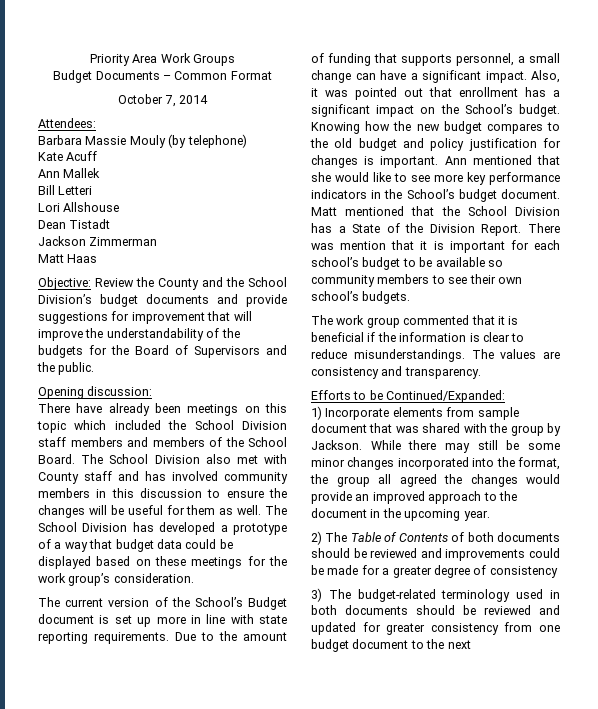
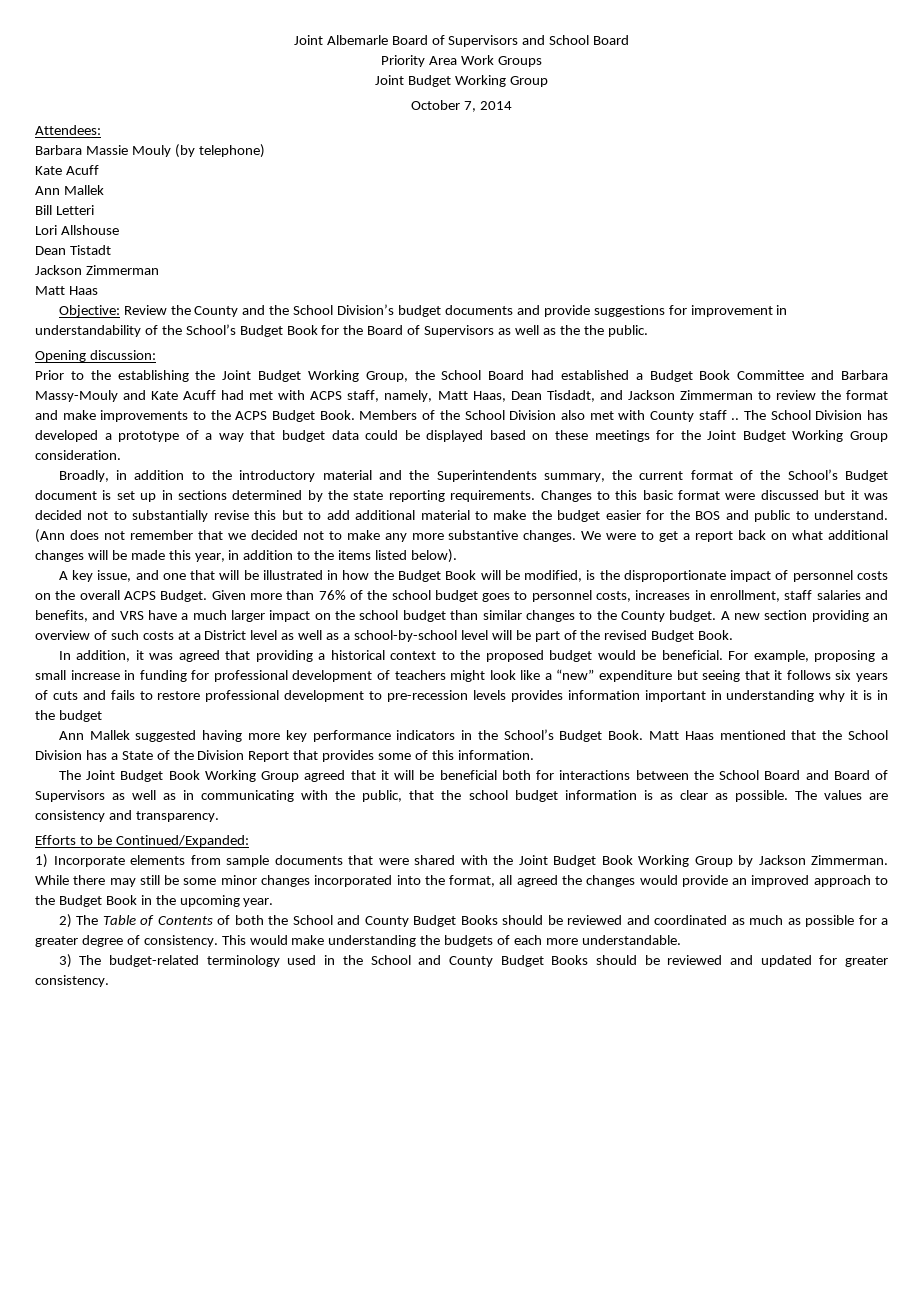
+ Joint Albemarle Board of Supervisors and School Board
  Priority Area Work Groups
- Budget Documents – Common Format
+ Joint Budget Working Group
- Objective: Review the County and the School Division’s budget documents and provide suggestions for improvement that will improve the understandability of the budgets for the Board of Supervisors and the public.
+ Objective: Review the County and the School Division’s budget documents and provide suggestions for improvement in understandability of the School’s Budget Book for the Board of Supervisors as well as the the public.
- There have already been meetings on this topic which included the School Division staff members and members of the School Board. The School Division also met with County staff and has involved community members in this discussion to ensure the changes will be useful for them as well.
+ Prior to the establishing the Joint Budget Working Group, the School Board had established a Budget Book Committee and Barbara Massy-Mouly and Kate Acuff had met with ACPS staff, namely, Matt Haas, Dean Tisdadt, and Jackson Zimmerman to review the format and make improvements to the ACPS Budget Book. Members of the School Division also met with County staff ..
- The School Division has developed a prototype of a way that budget data could be displayed based on these meetings for the work group’s consideration.
- The current version of the School’s Budget document is set up more in line with state reporting requirements. Due to the amount of funding that supports personnel, a small change can have a significant impact. Also, it was pointed out that enrollment has a significant impact on the School’s budget. Knowing how the new budget compares to the old budget and policy justification for changes is important. Ann mentioned that she would like to see more key performance indicators in the School’s budget document. Matt mentioned that the School Division has a State of the Division Report. There was mention that it is important for each school’s budget to be available so community members to see their own school’s budgets.
- The work group commented that it is beneficial if the information is clear to reduce misunderstandings.
+ The School Division has developed a prototype of a way that budget data could be displayed based on these meetings for the Joint Budget Working Group consideration.
+ Broadly, in addition to the introductory material and the Superintendents summary, the current format of the School’s Budget document is set up in sections determined by the state reporting requirements. Changes to this basic format were discussed but it was decided not to substantially revise this but to add additional material to make the budget easier for the BOS and public to understand. (Ann does not remember that we decided not to make any more substantive changes. We were to get a report back on what additional changes will be made this year, in addition to the items listed below).
+ A key issue, and one that will be illustrated in how the Budget Book will be modified, is the disproportionate impact of personnel costs on the overall ACPS Budget. Given more than 76% of the school budget goes to personnel costs, increases in enrollment, staff salaries and benefits, and VRS have a much larger impact on the school budget than similar changes to the County budget. A new section providing an overview of such costs at a District level as well as a school-by-school level will be part of the revised Budget Book.
+ In addition, it was agreed that providing a historical context to the proposed budget would be beneficial. For example, proposing a small increase in funding for professional development of teachers might look like a “new” expenditure but seeing that it follows six years of cuts and fails to restore professional development to pre-recession levels provides information important in understanding why it is in the budget
+ Ann Mallek suggested having more key performance indicators in the School’s Budget Book. Matt Haas mentioned that the School Division has a State of the Division Report that provides some of this information.
+ The Joint Budget Book Working Group agreed that it will be beneficial both for interactions between the School Board and Board of Supervisors as well as in communicating with the public, that the school budget information is as clear as possible.
- 1) Incorporate elements from sample document that was shared with the group by Jackson.
+ 1) Incorporate elements from sample documents that were shared with the Joint Budget Book Working Group by Jackson Zimmerman.
- While there may still be some minor changes incorporated into the format, the group all agreed the changes would provide an improved approach to the document in the upcoming year.
+ While there may still be some minor changes incorporated into the format, all agreed the changes would provide an improved approach to the Budget Book in the upcoming year.
- 2) The Table of Contents of both documents should be reviewed and improvements could be made for a greater degree of consistency
+ 2) The Table of Contents of both the School and County Budget Books should be reviewed and coordinated as much as possible for a greater degree of consistency. This would make understanding the budgets of each more understandable.
- 3) The budget-related terminology used in both documents should be reviewed and updated for greater consistency from one budget document to the next
+ 3) The budget-related terminology used in the School and County Budget Books should be reviewed and updated for greater consistency.

